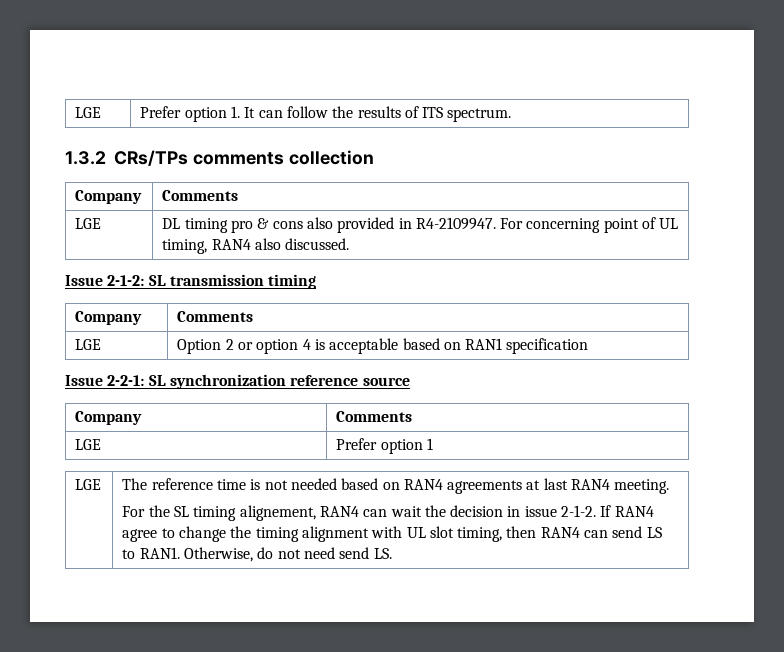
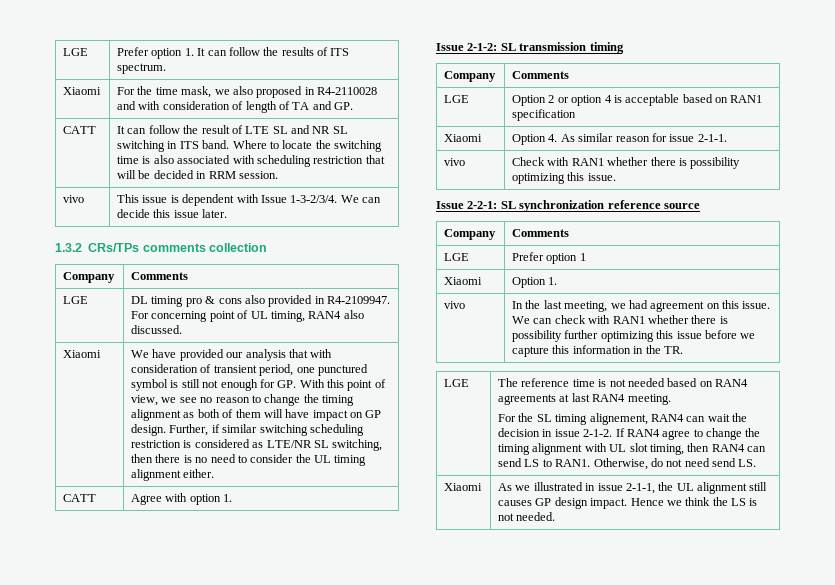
+ Xiaomi | For the time mask, we also proposed in R4-2110028 and with consideration of length of TA and GP.
+ CATT | It can follow the result of LTE SL and NR SL switching in ITS band. Where to locate the switching time is also associated with scheduling restriction that will be decided in RRM session.
+ vivo | This issue is dependent with Issue 1-3-2/3/4. We can decide this issue later.
+ Xiaomi | We have provided our analysis that with consideration of transient period, one punctured symbol is still not enough for GP. With this point of view, we see no reason to change the timing alignment as both of them will have impact on GP design. Further, if similar switching scheduling restriction is considered as LTE/NR SL switching, then there is no need to consider the UL timing alignment either.
+ CATT | Agree with option 1.
+ Xiaomi | Option 4. As similar reason for issue 2-1-1.
+ vivo | Check with RAN1 whether there is possibility optimizing this issue.
+ Xiaomi | Option 1.
+ vivo | In the last meeting, we had agreement on this issue. We can check with RAN1 whether there is possibility further optimizing this issue before we capture this information in the TR.
+ Xiaomi | As we illustrated in issue 2-1-1, the UL alignment still causes GP design impact. Hence we think the LS is not needed.

